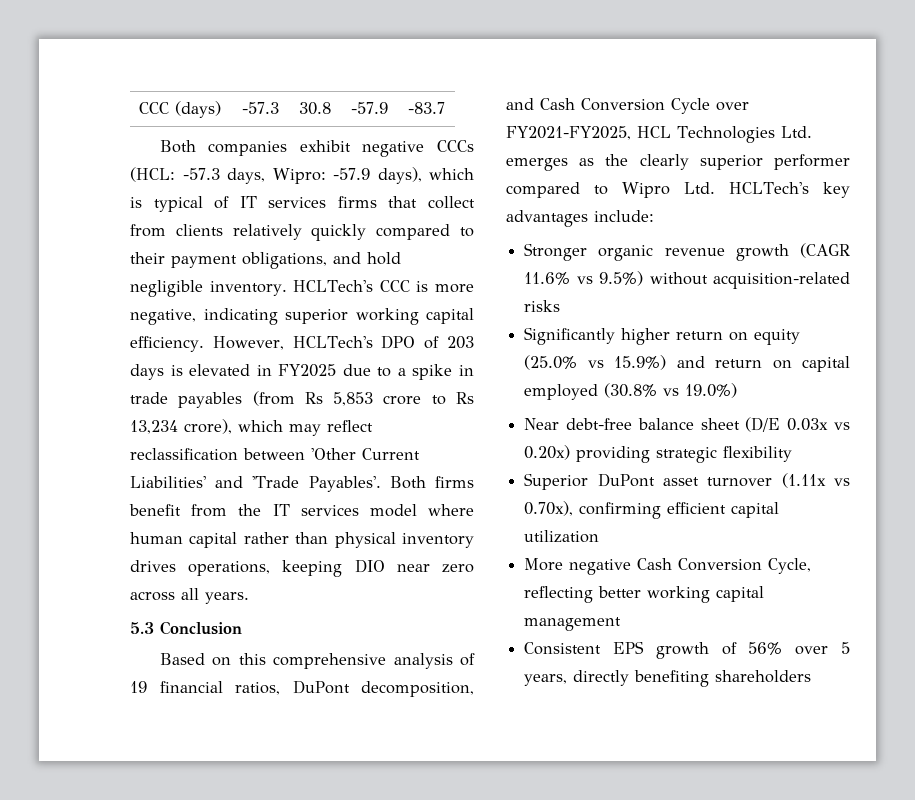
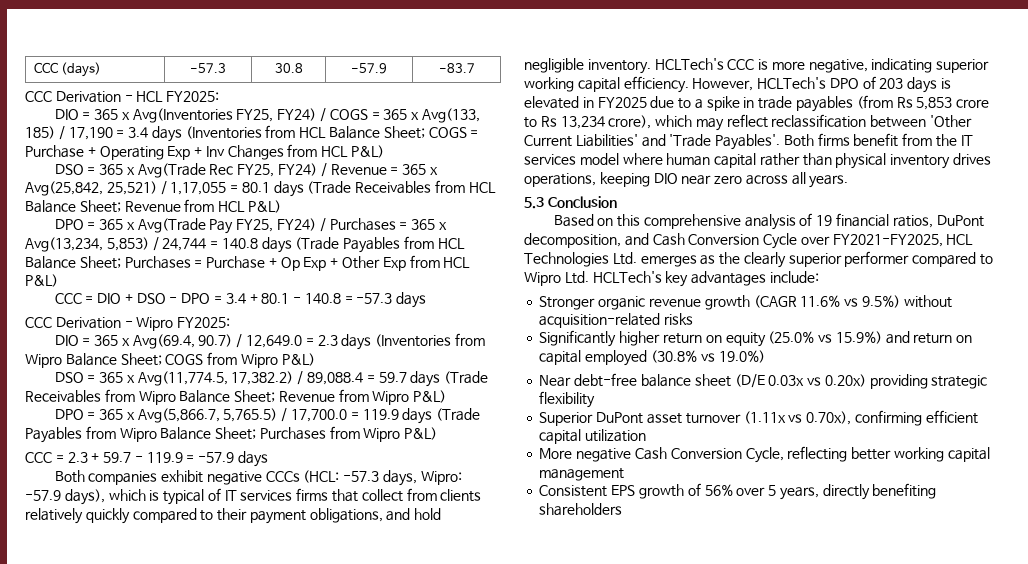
+ CCC Derivation - HCL FY2025:
+ DIO = 365 x Avg(Inventories FY25, FY24) / COGS = 365 x Avg(133, 185) / 17,190 = 3.4 days (Inventories from HCL Balance Sheet; COGS = Purchase + Operating Exp + Inv Changes from HCL P&L)
+ DSO = 365 x Avg(Trade Rec FY25, FY24) / Revenue = 365 x Avg(25,842, 25,521) / 1,17,055 = 80.1 days (Trade Receivables from HCL Balance Sheet; Revenue from HCL P&L)
+ DPO = 365 x Avg(Trade Pay FY25, FY24) / Purchases = 365 x Avg(13,234, 5,853) / 24,744 = 140.8 days (Trade Payables from HCL Balance Sheet; Purchases = Purchase + Op Exp + Other Exp from HCL P&L)
+ CCC = DIO + DSO - DPO = 3.4 + 80.1 - 140.8 = -57.3 days
+ CCC Derivation - Wipro FY2025:
+ DIO = 365 x Avg(69.4, 90.7) / 12,649.0 = 2.3 days (Inventories from Wipro Balance Sheet; COGS from Wipro P&L)
+ DSO = 365 x Avg(11,774.5, 17,382.2) / 89,088.4 = 59.7 days (Trade Receivables from Wipro Balance Sheet; Revenue from Wipro P&L)
+ DPO = 365 x Avg(5,866.7, 5,765.5) / 17,700.0 = 119.9 days (Trade Payables from Wipro Balance Sheet; Purchases from Wipro P&L)
+ CCC = 2.3 + 59.7 - 119.9 = -57.9 days

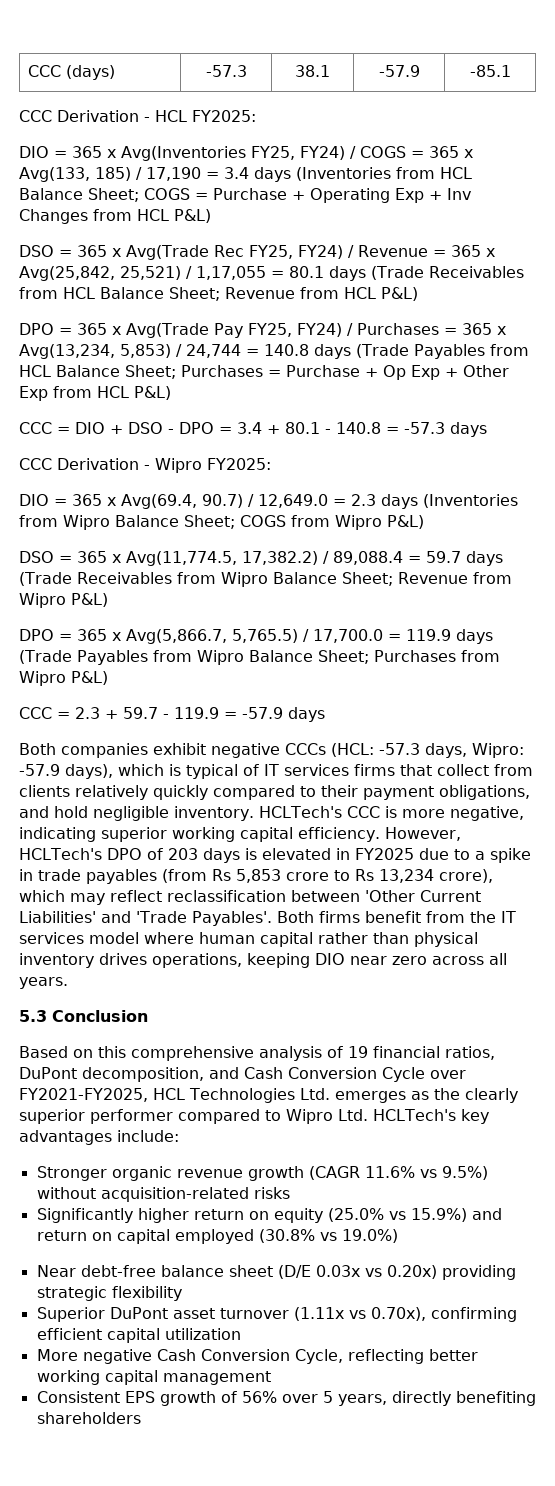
- CCC (days) | -57.3 | 30.8 | -57.9 | -83.7
+ CCC (days) | -57.3 | 38.1 | -57.9 | -85.1

